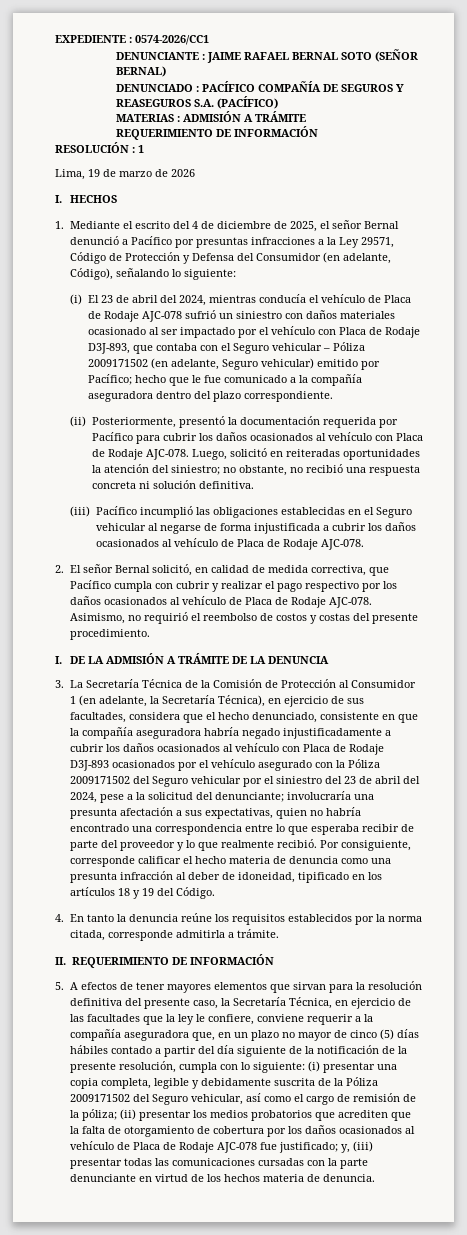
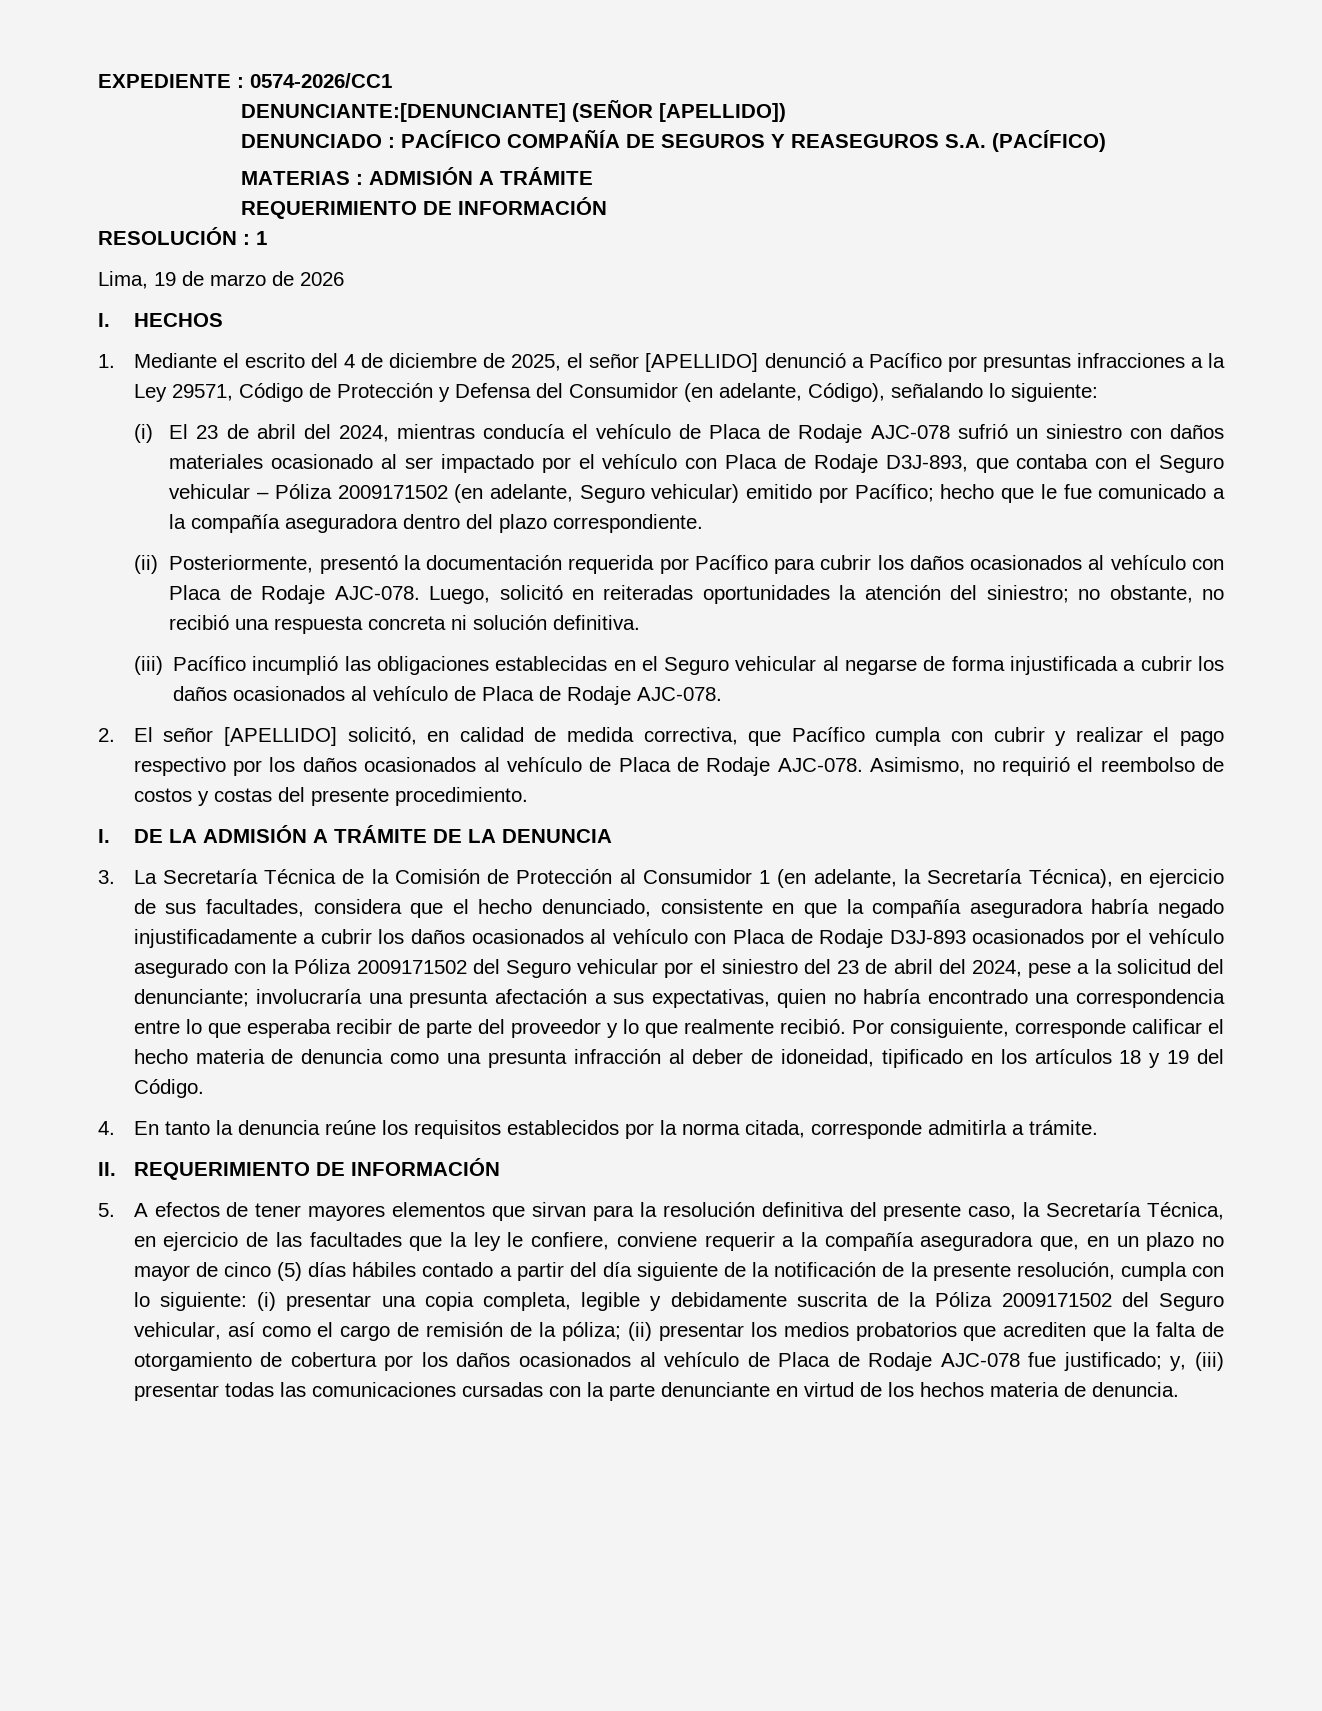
- DENUNCIANTE : JAIME RAFAEL BERNAL SOTO (SEÑOR BERNAL)
+ DENUNCIANTE:[DENUNCIANTE] (SEÑOR [APELLIDO])
- 1. Mediante el escrito del 4 de diciembre de 2025, el señor Bernal denunció a Pacífico por presuntas infracciones a la Ley 29571, Código de Protección y Defensa del Consumidor (en adelante, Código), señalando lo siguiente:
+ 1. Mediante el escrito del 4 de diciembre de 2025, el señor [APELLIDO] denunció a Pacífico por presuntas infracciones a la Ley 29571, Código de Protección y Defensa del Consumidor (en adelante, Código), señalando lo siguiente:
- 2. El señor Bernal solicitó, en calidad de medida correctiva, que Pacífico cumpla con cubrir y realizar el pago respectivo por los daños ocasionados al vehículo de Placa de Rodaje AJC-078.
+ 2. El señor [APELLIDO] solicitó, en calidad de medida correctiva, que Pacífico cumpla con cubrir y realizar el pago respectivo por los daños ocasionados al vehículo de Placa de Rodaje AJC-078.

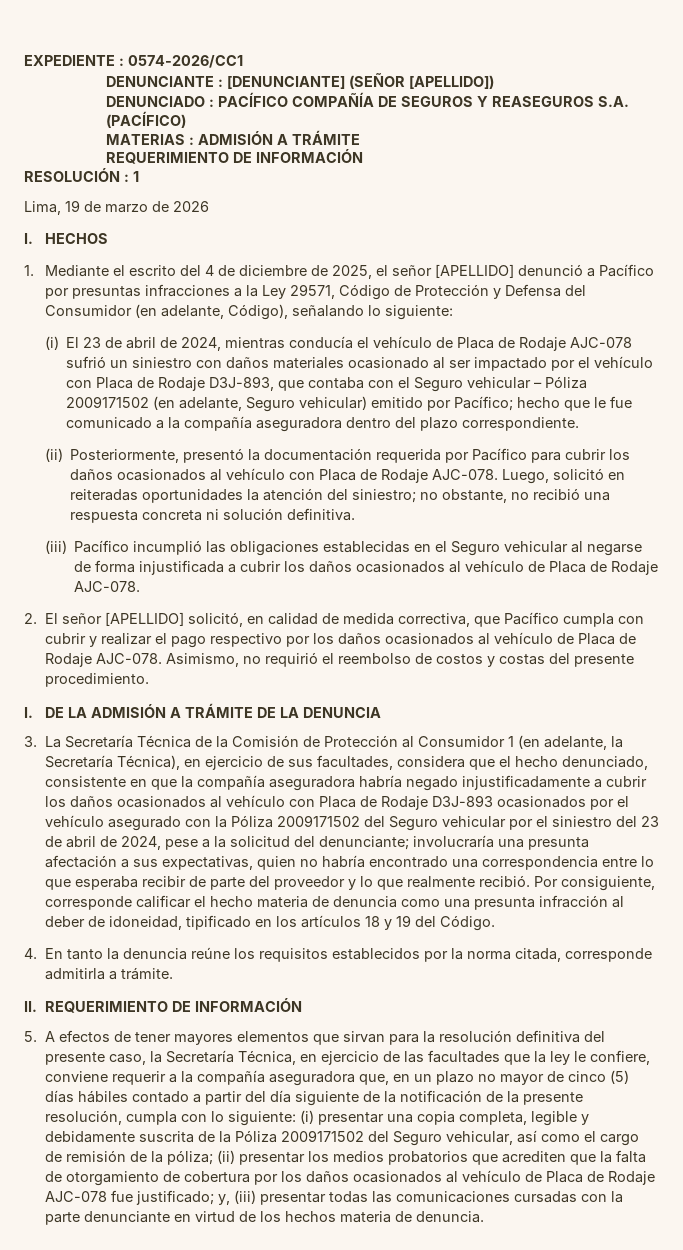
- DENUNCIANTE:[DENUNCIANTE] (SEÑOR [APELLIDO])
+ DENUNCIANTE : [DENUNCIANTE] (SEÑOR [APELLIDO])
- (i) El 23 de abril del 2024, mientras conducía el vehículo de Placa de Rodaje AJC-078 sufrió un siniestro con daños materiales ocasionado al ser impactado por el vehículo con Placa de Rodaje D3J-893, que contaba con el Seguro vehicular – Póliza 2009171502 (en adelante, Seguro vehicular) emitido por Pacífico;
+ (i) El 23 de abril de 2024, mientras conducía el vehículo de Placa de Rodaje AJC-078 sufrió un siniestro con daños materiales ocasionado al ser impactado por el vehículo con Placa de Rodaje D3J-893, que contaba con el Seguro vehicular – Póliza 2009171502 (en adelante, Seguro vehicular) emitido por Pacífico;
- 3. La Secretaría Técnica de la Comisión de Protección al Consumidor 1 (en adelante, la Secretaría Técnica), en ejercicio de sus facultades, considera que el hecho denunciado, consistente en que la compañía aseguradora habría negado injustificadamente a cubrir los daños ocasionados al vehículo con Placa de Rodaje D3J-893 ocasionados por el vehículo asegurado con la Póliza 2009171502 del Seguro vehicular por el siniestro del 23 de abril del 2024, pese a la solicitud del denunciante;
+ 3. La Secretaría Técnica de la Comisión de Protección al Consumidor 1 (en adelante, la Secretaría Técnica), en ejercicio de sus facultades, considera que el hecho denunciado, consistente en que la compañía aseguradora habría negado injustificadamente a cubrir los daños ocasionados al vehículo con Placa de Rodaje D3J-893 ocasionados por el vehículo asegurado con la Póliza 2009171502 del Seguro vehicular por el siniestro del 23 de abril de 2024, pese a la solicitud del denunciante;

